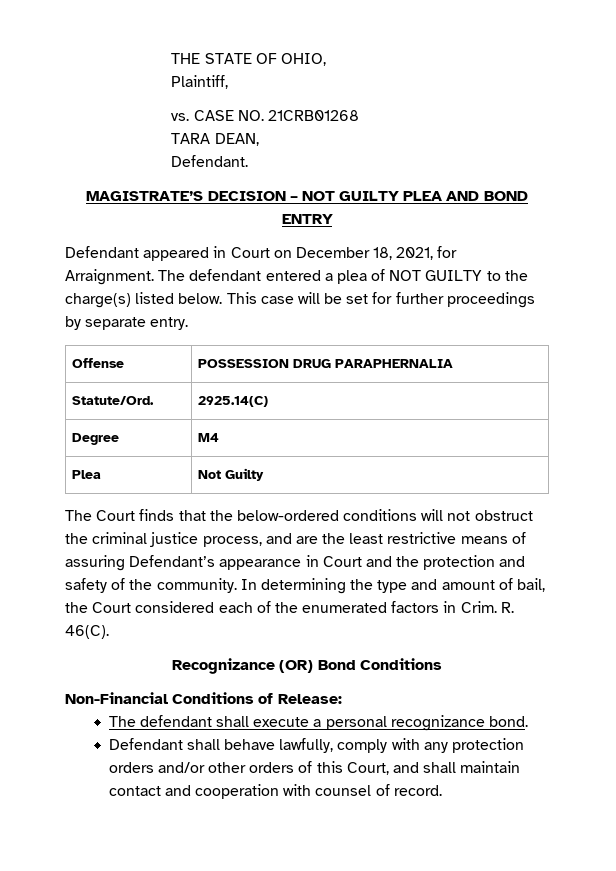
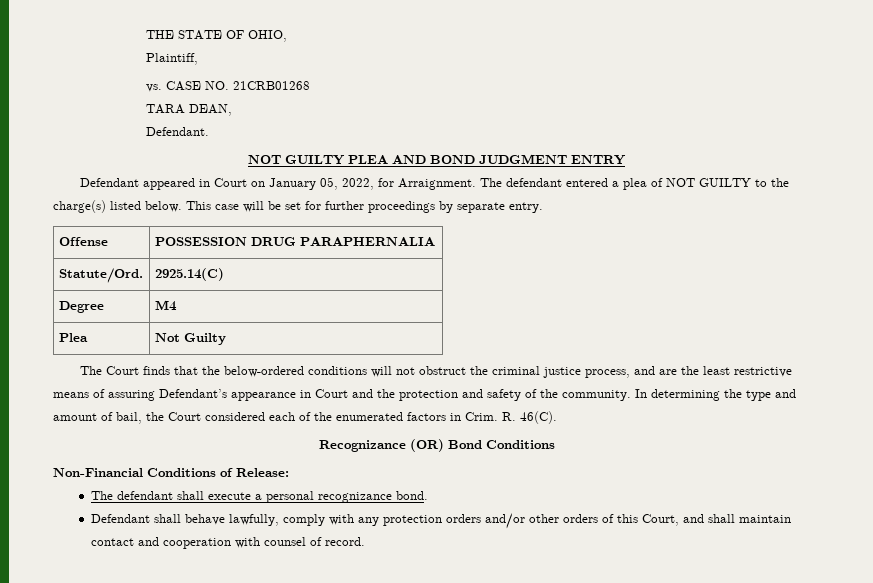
- MAGISTRATE’S DECISION – NOT GUILTY PLEA AND BOND ENTRY
+ NOT GUILTY PLEA AND BOND JUDGMENT ENTRY
- Defendant appeared in Court on December 18, 2021, for Arraignment.
+ Defendant appeared in Court on January 05, 2022, for Arraignment.

